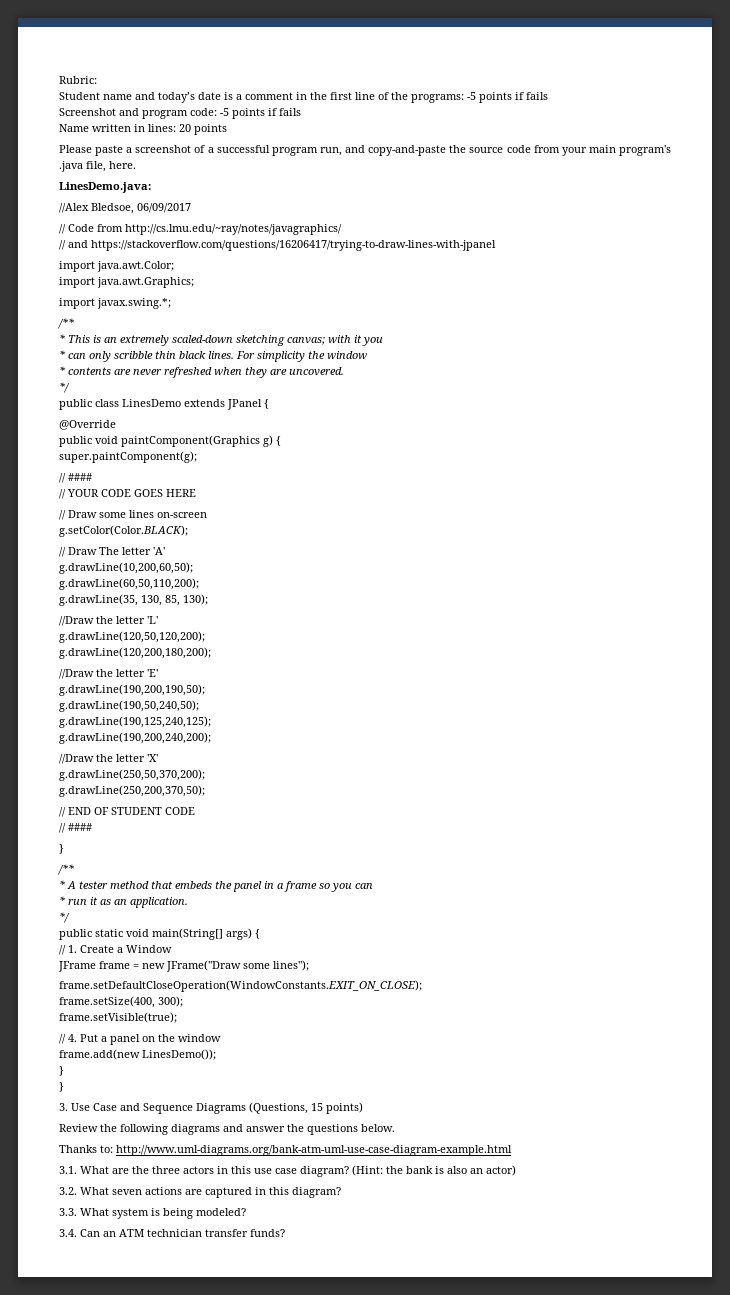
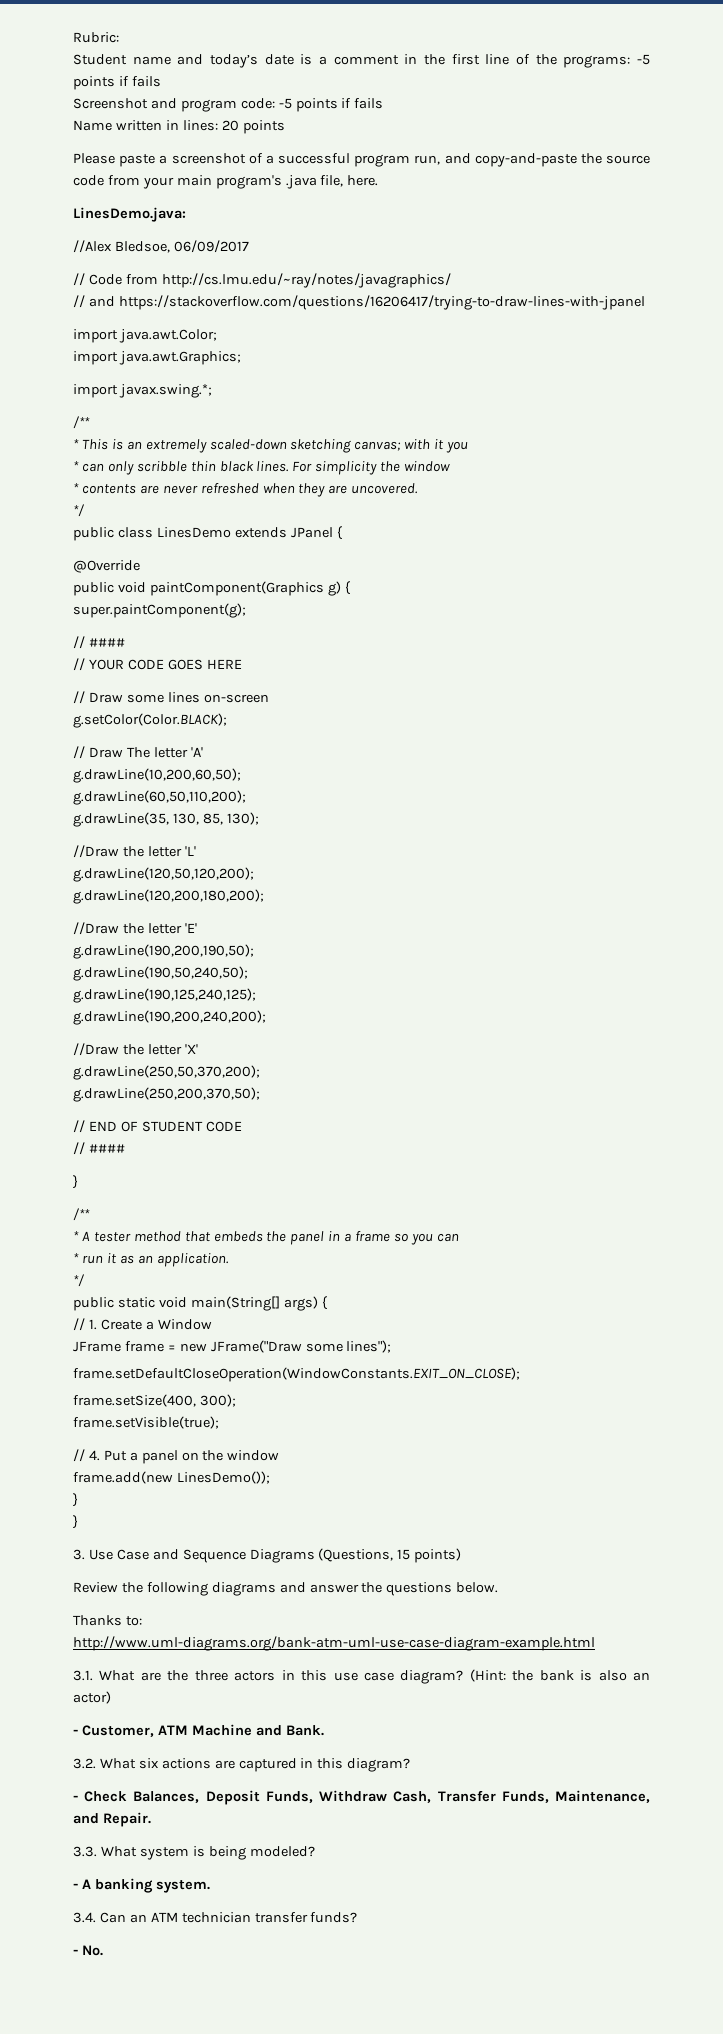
+ - Customer, ATM Machine and Bank.
- 3.2. What seven actions are captured in this diagram?
+ 3.2. What six actions are captured in this diagram?
+ - Check Balances, Deposit Funds, Withdraw Cash, Transfer Funds, Maintenance, and Repair.
+ - A banking system.
+ - No.

